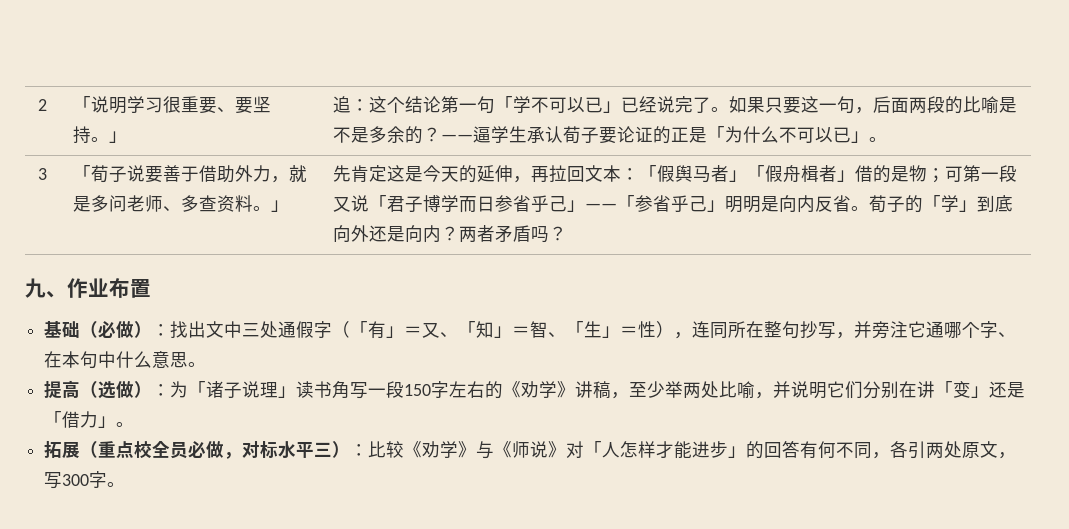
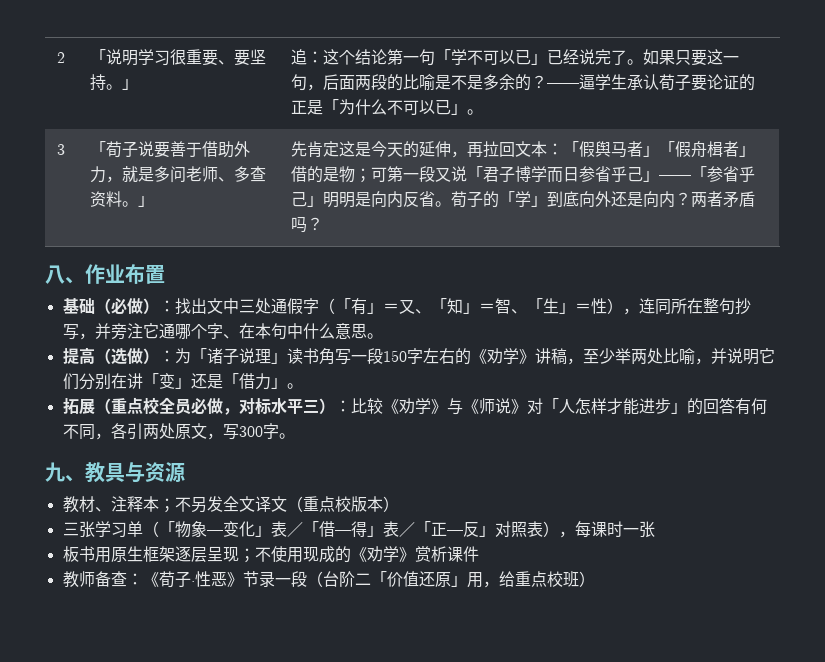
- 九、作业布置
+ 八、作业布置
+ 九、教具与资源
+ 教材、注释本；不另发全文译文（重点校版本）
+ 三张学习单（「物象—变化」表／「借—得」表／「正—反」对照表），每课时一张
+ 板书用原生框架逐层呈现；不使用现成的《劝学》赏析课件
+ 教师备查：《荀子·性恶》节录一段（台阶二「价值还原」用，给重点校班）

